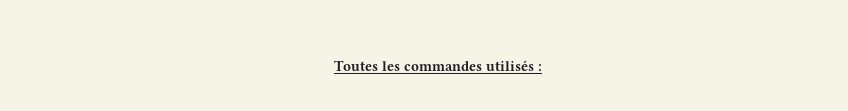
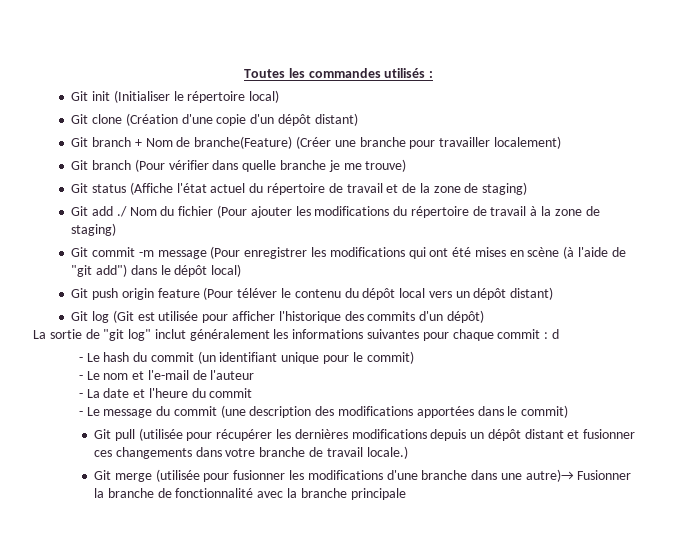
+ Git init (Initialiser le répertoire local)
+ Git clone (Création d'une copie d'un dépôt distant)
+ Git branch + Nom de branche(Feature) (Créer une branche pour travailler localement)
+ Git branch (Pour vérifier dans quelle branche je me trouve)
+ Git status (Affiche l'état actuel du répertoire de travail et de la zone de staging)
+ Git add ./ Nom du fichier (Pour ajouter les modifications du répertoire de travail à la zone de staging)
+ Git commit -m message (Pour enregistrer les modifications qui ont été mises en scène (à l'aide de "git add") dans le dépôt local)
+ Git push origin feature (Pour téléver le contenu du dépôt local vers un dépôt distant)
+ Git log (Git est utilisée pour afficher l'historique des commits d'un dépôt)
+ La sortie de "git log" inclut généralement les informations suivantes pour chaque commit : d
+ - Le hash du commit (un identifiant unique pour le commit)
+ - Le nom et l'e-mail de l'auteur
+ - La date et l'heure du commit
+ - Le message du commit (une description des modifications apportées dans le commit)
+ Git pull (utilisée pour récupérer les dernières modifications depuis un dépôt distant et fusionner ces changements dans votre branche de travail locale.)
+ Git merge (utilisée pour fusionner les modifications d'une branche dans une autre)→ Fusionner la branche de fonctionnalité avec la branche principale

